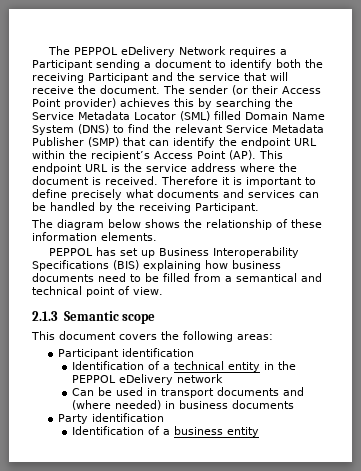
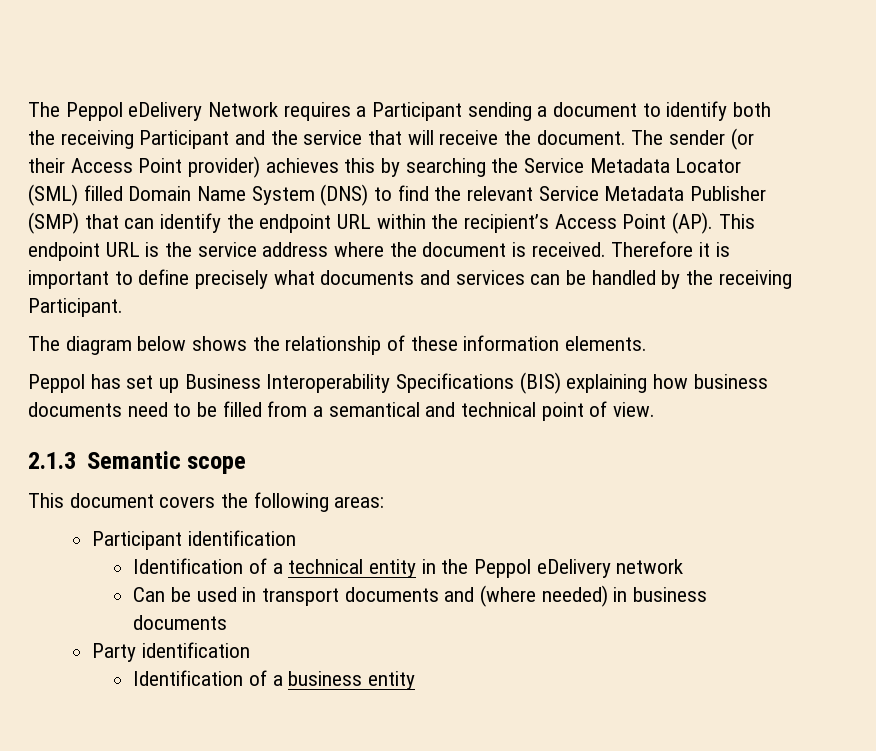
- The PEPPOL eDelivery Network requires a Participant sending a document to identify both the receiving Participant and the service that will receive the document.
+ The Peppol eDelivery Network requires a Participant sending a document to identify both the receiving Participant and the service that will receive the document.
- PEPPOL has set up Business Interoperability Specifications (BIS) explaining how business documents need to be filled from a semantical and technical point of view.
+ Peppol has set up Business Interoperability Specifications (BIS) explaining how business documents need to be filled from a semantical and technical point of view.
- Identification of a technical entity in the PEPPOL eDelivery network
+ Identification of a technical entity in the Peppol eDelivery network

